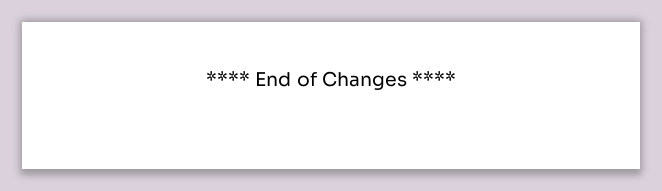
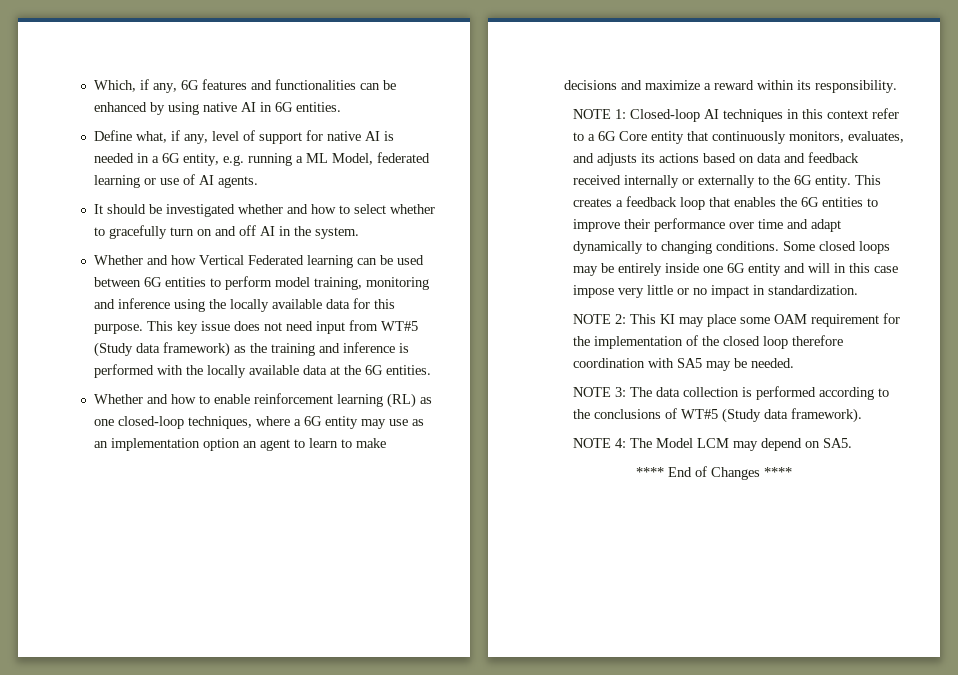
+ Which, if any, 6G features and functionalities can be enhanced by using native AI in 6G entities.
+ Define what, if any, level of support for native AI is needed in a 6G entity, e.g. running a ML Model, federated learning or use of AI agents.
+ It should be investigated whether and how to select whether to gracefully turn on and off AI in the system.
+ Whether and how Vertical Federated learning can be used between 6G entities to perform model training, monitoring and inference using the locally available data for this purpose. This key issue does not need input from WT#5 (Study data framework) as the training and inference is performed with the locally available data at the 6G entities.
+ Whether and how to enable reinforcement learning (RL) as one closed-loop techniques, where a 6G entity may use as an implementation option an agent to learn to make decisions and maximize a reward within its responsibility.
+ NOTE 1: Closed-loop AI techniques in this context refer to a 6G Core entity that continuously monitors, evaluates, and adjusts its actions based on data and feedback received internally or externally to the 6G entity. This creates a feedback loop that enables the 6G entities to improve their performance over time and adapt dynamically to changing conditions. Some closed loops may be entirely inside one 6G entity and will in this case impose very little or no impact in standardization.
+ NOTE 2: This KI may place some OAM requirement for the implementation of the closed loop therefore coordination with SA5 may be needed.
+ NOTE 3: The data collection is performed according to the conclusions of WT#5 (Study data framework).
+ NOTE 4: The Model LCM may depend on SA5.

